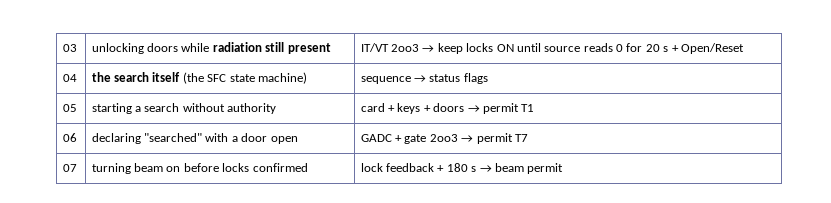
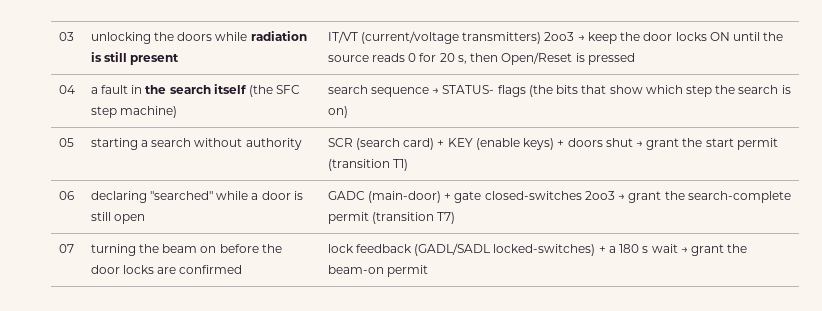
- 03 | unlocking doors while radiation still present | IT/VT 2oo3 → keep locks ON until source reads 0 for 20 s + Open/Reset
+ 03 | unlocking the doors while radiation is still present | IT/VT (current/voltage transmitters) 2oo3 → keep the door locks ON until the source reads 0 for 20 s, then Open/Reset is pressed
- 04 | the search itself (the SFC state machine) | sequence → status flags
+ 04 | a fault in the search itself (the SFC step machine) | search sequence → STATUS- flags (the bits that show which step the search is on)
- 05 | starting a search without authority | card + keys + doors → permit T1
+ 05 | starting a search without authority | SCR (search card) + KEY (enable keys) + doors shut → grant the start permit (transition T1)
- 06 | declaring "searched" with a door open | GADC + gate 2oo3 → permit T7
+ 06 | declaring "searched" while a door is still open | GADC (main-door) + gate closed-switches 2oo3 → grant the search-complete permit (transition T7)
- 07 | turning beam on before locks confirmed | lock feedback + 180 s → beam permit
+ 07 | turning the beam on before the door locks are confirmed | lock feedback (GADL/SADL locked-switches) + a 180 s wait → grant the beam-on permit

